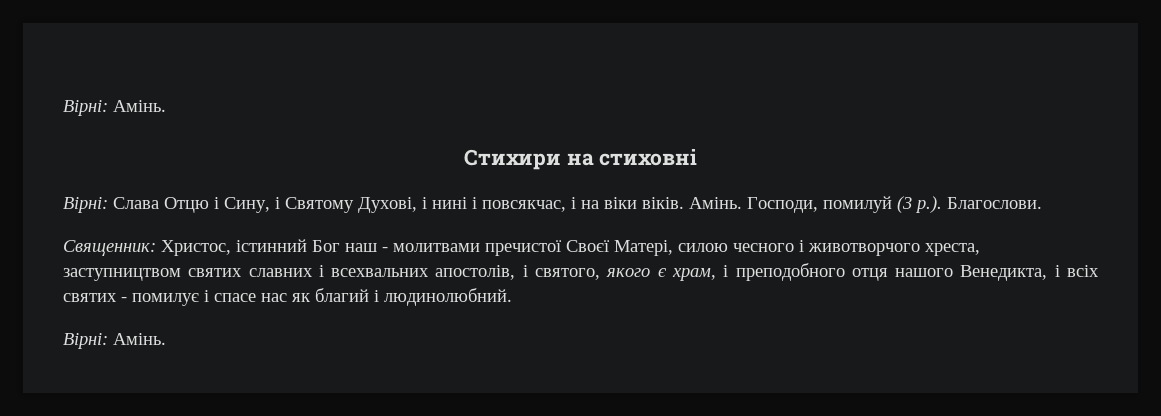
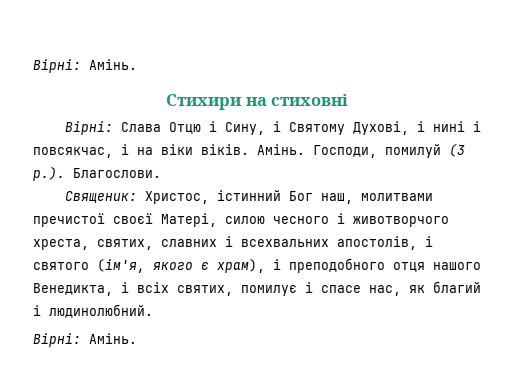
- Священник: Христос, істинний Бог наш - молитвами пречистої Своєї Матері, силою чесного і животворчого хреста, заступництвом святих славних і всехвальних апостолів, і святого, якого є храм, і преподобного отця нашого Венедикта, і всіх святих - помилує і спасе нас як благий і людинолюбний.
+ Священик: Христос, істинний Бог наш, молитвами пречистої своєї Матері, силою чесного і животворчого хреста, святих, славних і всехвальних апостолів, і святого (ім'я, якого є храм), і преподобного отця нашого Венедикта, і всіх святих, помилує і спасе нас, як благий і людинолюбний.

